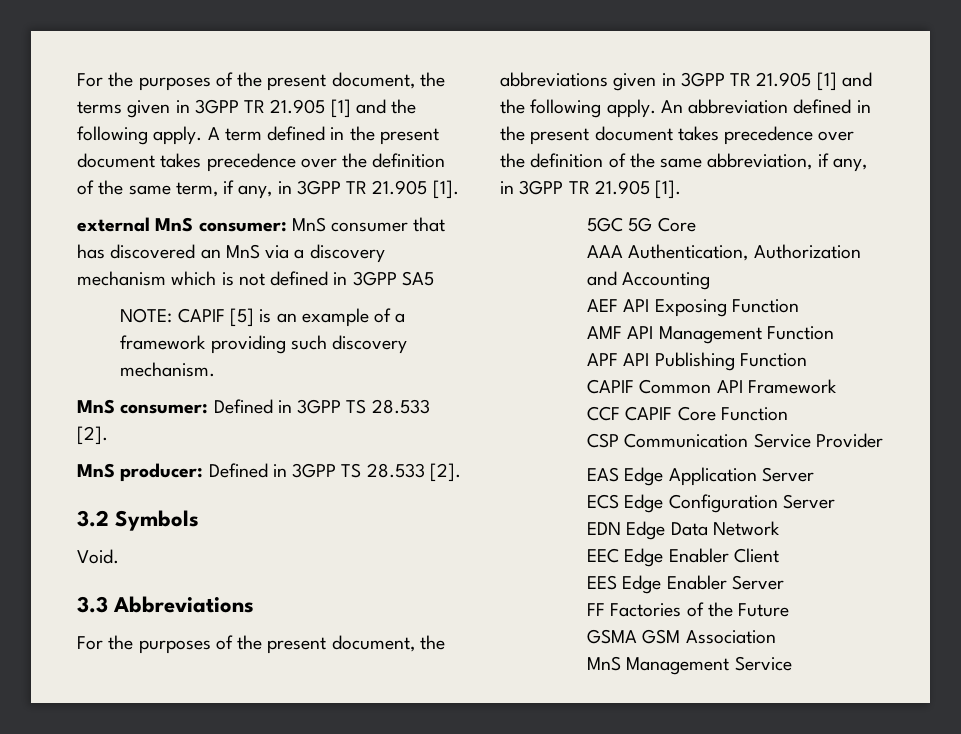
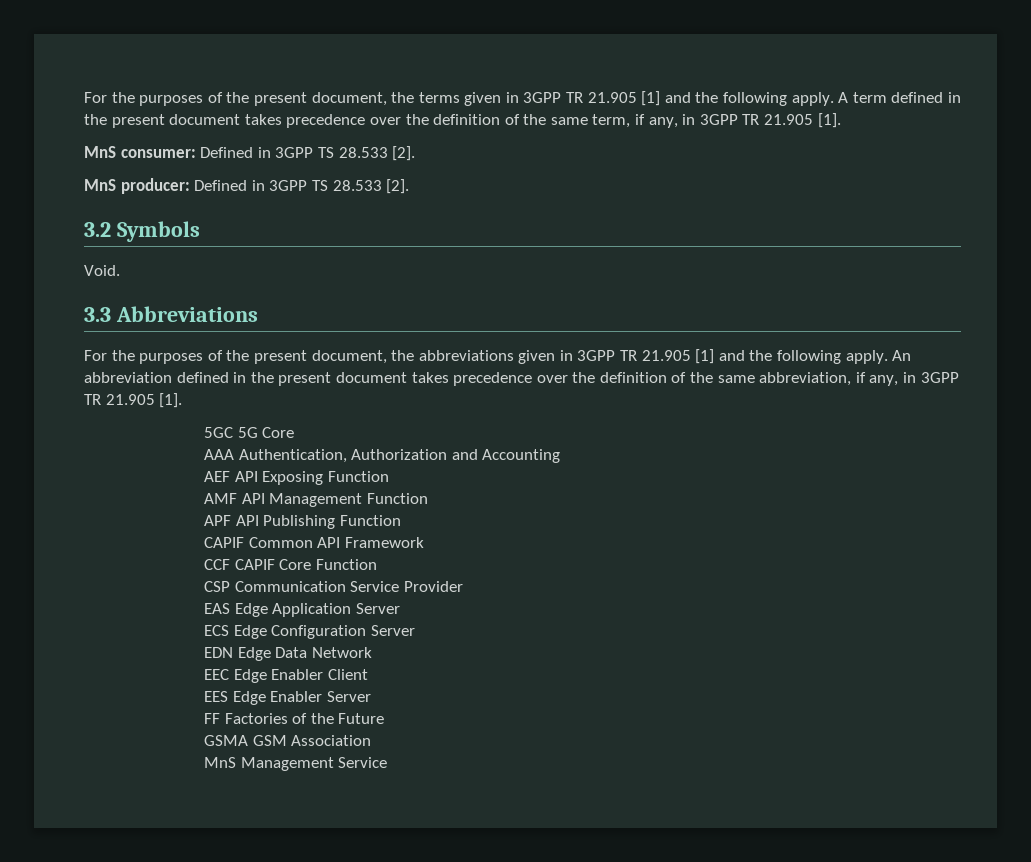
- external MnS consumer: MnS consumer that has discovered an MnS via a discovery mechanism which is not defined in 3GPP SA5
- NOTE: CAPIF [5] is an example of a framework providing such discovery mechanism.

